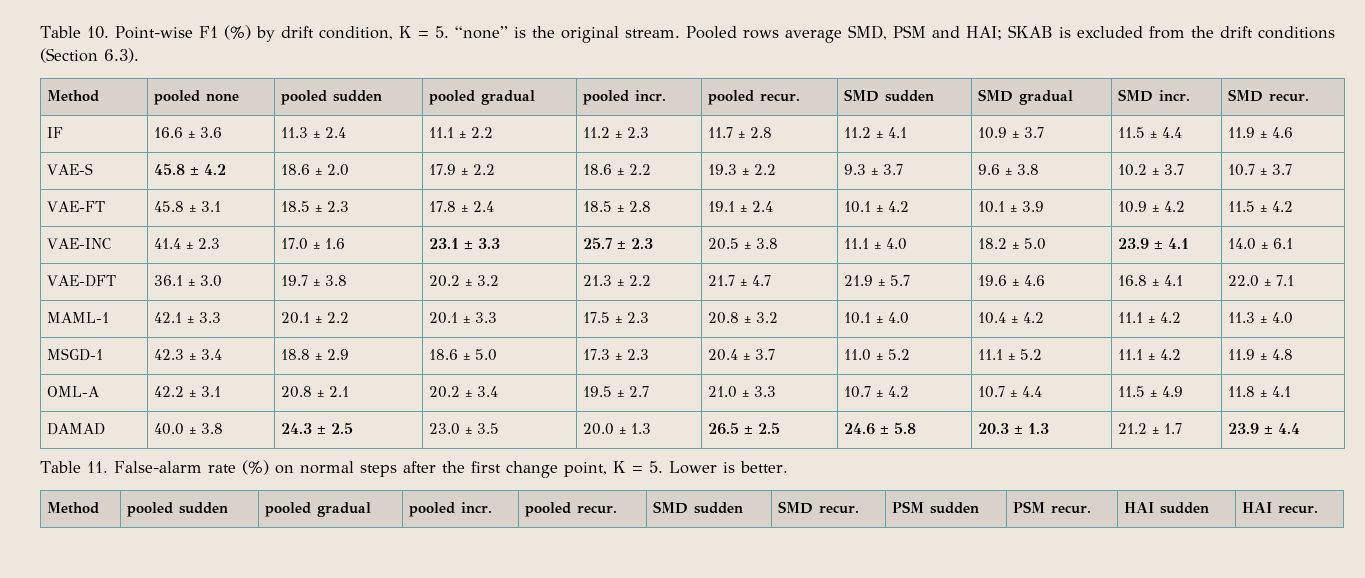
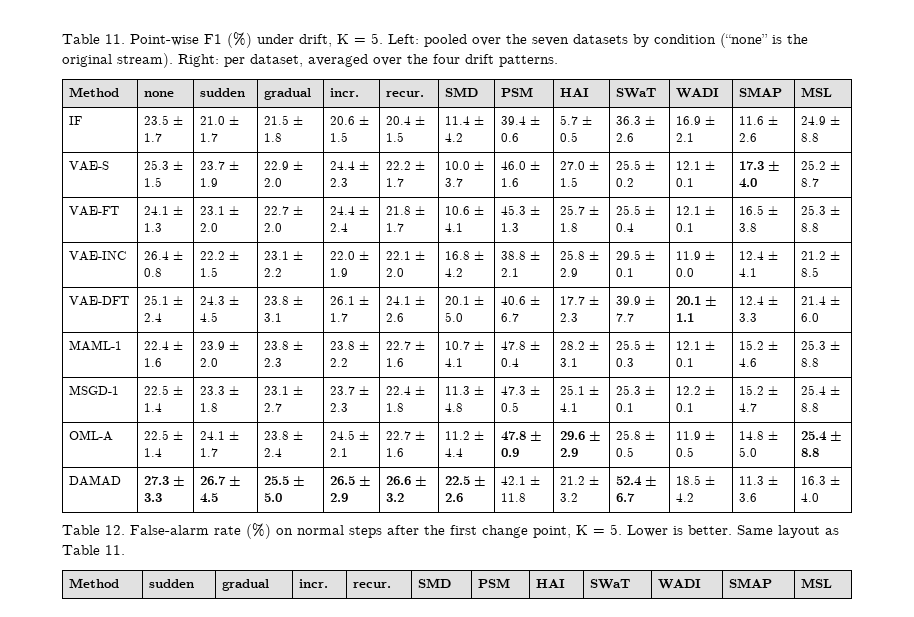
- Table 10. Point-wise F1 (%) by drift condition, K = 5. “none” is the original stream. Pooled rows average SMD, PSM and HAI; SKAB is excluded from the drift conditions (Section 6.3).
- Method | pooled none | pooled sudden | pooled gradual | pooled incr. | pooled recur. | SMD sudden | SMD gradual | SMD incr. | SMD recur.
- IF | 16.6 ± 3.6 | 11.3 ± 2.4 | 11.1 ± 2.2 | 11.2 ± 2.3 | 11.7 ± 2.8 | 11.2 ± 4.1 | 10.9 ± 3.7 | 11.5 ± 4.4 | 11.9 ± 4.6
- VAE-S | 45.8 ± 4.2 | 18.6 ± 2.0 | 17.9 ± 2.2 | 18.6 ± 2.2 | 19.3 ± 2.2 | 9.3 ± 3.7 | 9.6 ± 3.8 | 10.2 ± 3.7 | 10.7 ± 3.7
- VAE-FT | 45.8 ± 3.1 | 18.5 ± 2.3 | 17.8 ± 2.4 | 18.5 ± 2.8 | 19.1 ± 2.4 | 10.1 ± 4.2 | 10.1 ± 3.9 | 10.9 ± 4.2 | 11.5 ± 4.2
- VAE-INC | 41.4 ± 2.3 | 17.0 ± 1.6 | 23.1 ± 3.3 | 25.7 ± 2.3 | 20.5 ± 3.8 | 11.1 ± 4.0 | 18.2 ± 5.0 | 23.9 ± 4.1 | 14.0 ± 6.1
- VAE-DFT | 36.1 ± 3.0 | 19.7 ± 3.8 | 20.2 ± 3.2 | 21.3 ± 2.2 | 21.7 ± 4.7 | 21.9 ± 5.7 | 19.6 ± 4.6 | 16.8 ± 4.1 | 22.0 ± 7.1
- MAML-1 | 42.1 ± 3.3 | 20.1 ± 2.2 | 20.1 ± 3.3 | 17.5 ± 2.3 | 20.8 ± 3.2 | 10.1 ± 4.0 | 10.4 ± 4.2 | 11.1 ± 4.2 | 11.3 ± 4.0
- MSGD-1 | 42.3 ± 3.4 | 18.8 ± 2.9 | 18.6 ± 5.0 | 17.3 ± 2.3 | 20.4 ± 3.7 | 11.0 ± 5.2 | 11.1 ± 5.2 | 11.1 ± 4.2 | 11.9 ± 4.8
- OML-A | 42.2 ± 3.1 | 20.8 ± 2.1 | 20.2 ± 3.4 | 19.5 ± 2.7 | 21.0 ± 3.3 | 10.7 ± 4.2 | 10.7 ± 4.4 | 11.5 ± 4.9 | 11.8 ± 4.1
- DAMAD | 40.0 ± 3.8 | 24.3 ± 2.5 | 23.0 ± 3.5 | 20.0 ± 1.3 | 26.5 ± 2.5 | 24.6 ± 5.8 | 20.3 ± 1.3 | 21.2 ± 1.7 | 23.9 ± 4.4
- Table 11. False-alarm rate (%) on normal steps after the first change point, K = 5. Lower is better.
- Method | pooled sudden | pooled gradual | pooled incr. | pooled recur. | SMD sudden | SMD recur. | PSM sudden | PSM recur. | HAI sudden | HAI recur.
+ Table 11. Point-wise F1 (%) under drift, K = 5. Left: pooled over the seven datasets by condition (“none” is the original stream). Right: per dataset, averaged over the four drift patterns.
+ Method | none | sudden | gradual | incr. | recur. | SMD | PSM | HAI | SWaT | WADI | SMAP | MSL
+ IF | 23.5 ± 1.7 | 21.0 ± 1.7 | 21.5 ± 1.8 | 20.6 ± 1.5 | 20.4 ± 1.5 | 11.4 ± 4.2 | 39.4 ± 0.6 | 5.7 ± 0.5 | 36.3 ± 2.6 | 16.9 ± 2.1 | 11.6 ± 2.6 | 24.9 ± 8.8
+ VAE-S | 25.3 ± 1.5 | 23.7 ± 1.9 | 22.9 ± 2.0 | 24.4 ± 2.3 | 22.2 ± 1.7 | 10.0 ± 3.7 | 46.0 ± 1.6 | 27.0 ± 1.5 | 25.5 ± 0.2 | 12.1 ± 0.1 | 17.3 ± 4.0 | 25.2 ± 8.7
+ VAE-FT | 24.1 ± 1.3 | 23.1 ± 2.0 | 22.7 ± 2.0 | 24.4 ± 2.4 | 21.8 ± 1.7 | 10.6 ± 4.1 | 45.3 ± 1.3 | 25.7 ± 1.8 | 25.5 ± 0.4 | 12.1 ± 0.1 | 16.5 ± 3.8 | 25.3 ± 8.8
+ VAE-INC | 26.4 ± 0.8 | 22.2 ± 1.5 | 23.1 ± 2.2 | 22.0 ± 1.9 | 22.1 ± 2.0 | 16.8 ± 4.2 | 38.8 ± 2.1 | 25.8 ± 2.9 | 29.5 ± 0.1 | 11.9 ± 0.0 | 12.4 ± 4.1 | 21.2 ± 8.5
+ VAE-DFT | 25.1 ± 2.4 | 24.3 ± 4.5 | 23.8 ± 3.1 | 26.1 ± 1.7 | 24.1 ± 2.6 | 20.1 ± 5.0 | 40.6 ± 6.7 | 17.7 ± 2.3 | 39.9 ± 7.7 | 20.1 ± 1.1 | 12.4 ± 3.3 | 21.4 ± 6.0
+ MAML-1 | 22.4 ± 1.6 | 23.9 ± 2.0 | 23.8 ± 2.3 | 23.8 ± 2.2 | 22.7 ± 1.6 | 10.7 ± 4.1 | 47.8 ± 0.4 | 28.2 ± 3.1 | 25.5 ± 0.3 | 12.1 ± 0.1 | 15.2 ± 4.6 | 25.3 ± 8.8
+ MSGD-1 | 22.5 ± 1.4 | 23.3 ± 1.8 | 23.1 ± 2.7 | 23.7 ± 2.3 | 22.4 ± 1.8 | 11.3 ± 4.8 | 47.3 ± 0.5 | 25.1 ± 4.1 | 25.3 ± 0.1 | 12.2 ± 0.1 | 15.2 ± 4.7 | 25.4 ± 8.8
+ OML-A | 22.5 ± 1.4 | 24.1 ± 1.7 | 23.8 ± 2.4 | 24.5 ± 2.1 | 22.7 ± 1.6 | 11.2 ± 4.4 | 47.8 ± 0.9 | 29.6 ± 2.9 | 25.8 ± 0.5 | 11.9 ± 0.5 | 14.8 ± 5.0 | 25.4 ± 8.8
+ DAMAD | 27.3 ± 3.3 | 26.7 ± 4.5 | 25.5 ± 5.0 | 26.5 ± 2.9 | 26.6 ± 3.2 | 22.5 ± 2.6 | 42.1 ± 11.8 | 21.2 ± 3.2 | 52.4 ± 6.7 | 18.5 ± 4.2 | 11.3 ± 3.6 | 16.3 ± 4.0
+ Table 12. False-alarm rate (%) on normal steps after the first change point, K = 5. Lower is better. Same layout as Table 11.
+ Method | sudden | gradual | incr. | recur. | SMD | PSM | HAI | SWaT | WADI | SMAP | MSL

